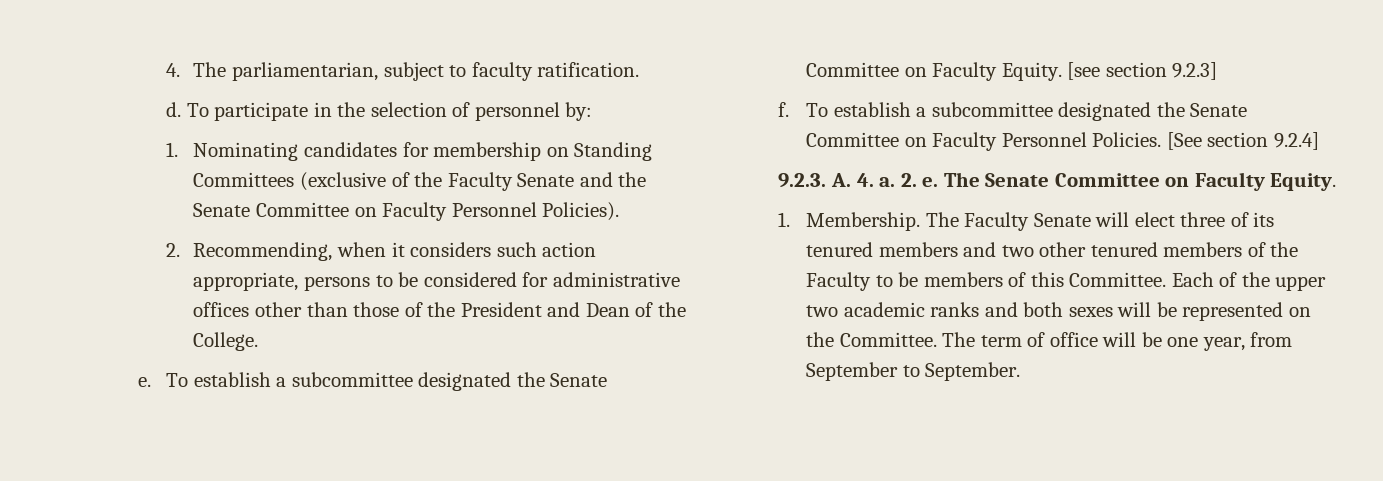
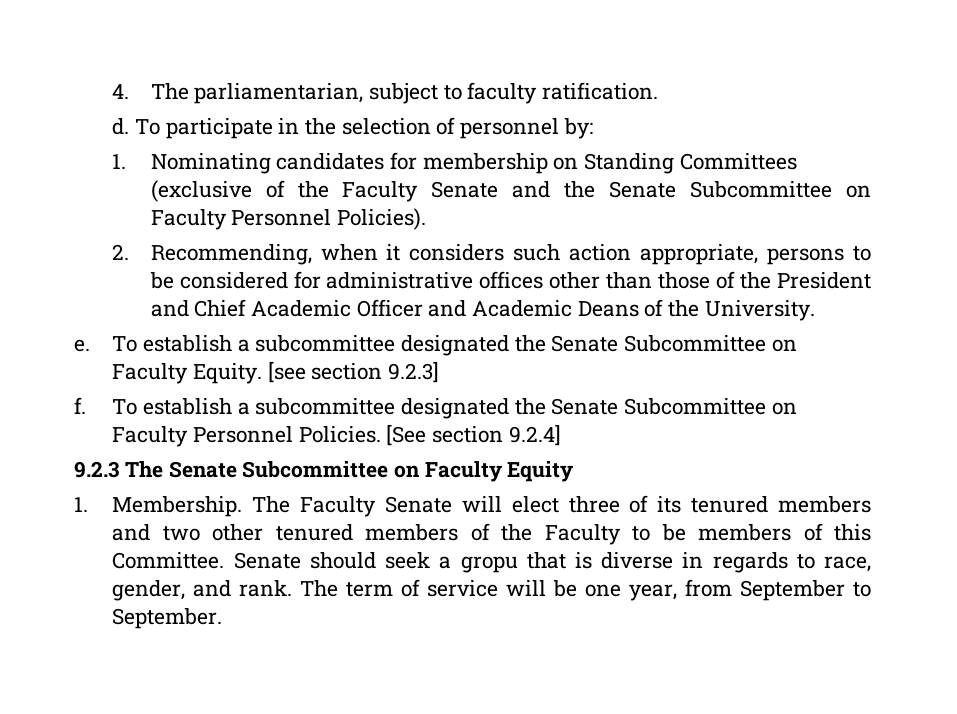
- 1. Nominating candidates for membership on Standing Committees (exclusive of the Faculty Senate and the Senate Committee on Faculty Personnel Policies).
+ 1. Nominating candidates for membership on Standing Committees (exclusive of the Faculty Senate and the Senate Subcommittee on Faculty Personnel Policies).
- 2. Recommending, when it considers such action appropriate, persons to be considered for administrative offices other than those of the President and Dean of the College.
+ 2. Recommending, when it considers such action appropriate, persons to be considered for administrative offices other than those of the President and Chief Academic Officer and Academic Deans of the University.
- To establish a subcommittee designated the Senate Committee on Faculty Equity.
+ To establish a subcommittee designated the Senate Subcommittee on Faculty Equity.
- To establish a subcommittee designated the Senate Committee on Faculty Personnel Policies.
+ To establish a subcommittee designated the Senate Subcommittee on Faculty Personnel Policies.
- 9.2.3. A. 4. a. 2. e. The Senate Committee on Faculty Equity.
+ 9.2.3 The Senate Subcommittee on Faculty Equity
- Each of the upper two academic ranks and both sexes will be represented on the Committee.
+ Senate should seek a gropu that is diverse in regards to race, gender, and rank.
- The term of office will be one year, from September to September.
+ The term of service will be one year, from September to September.

